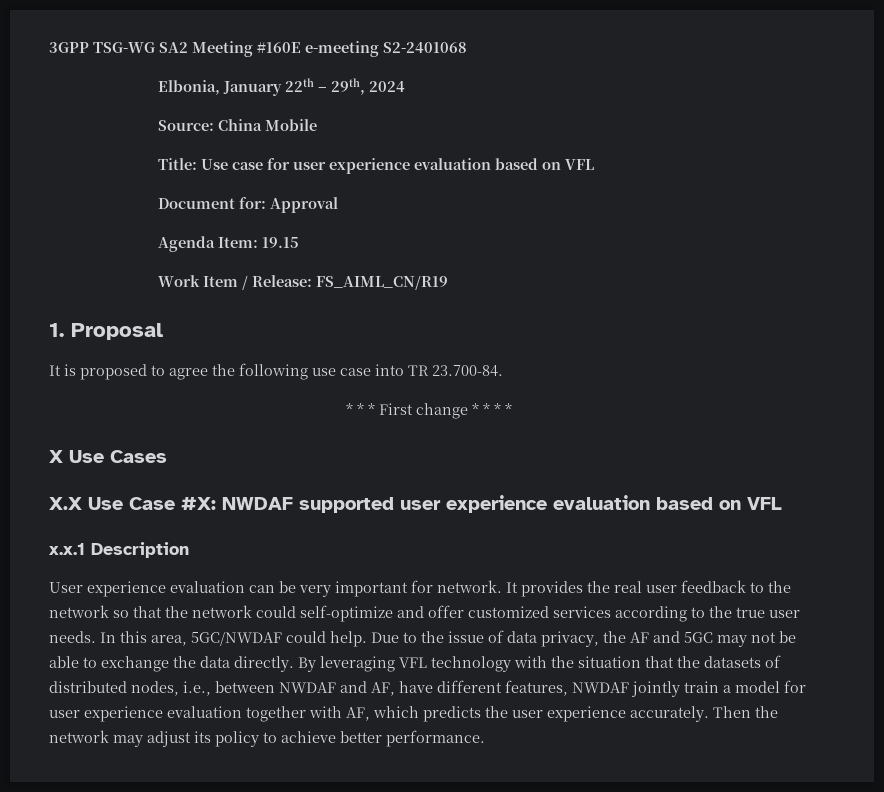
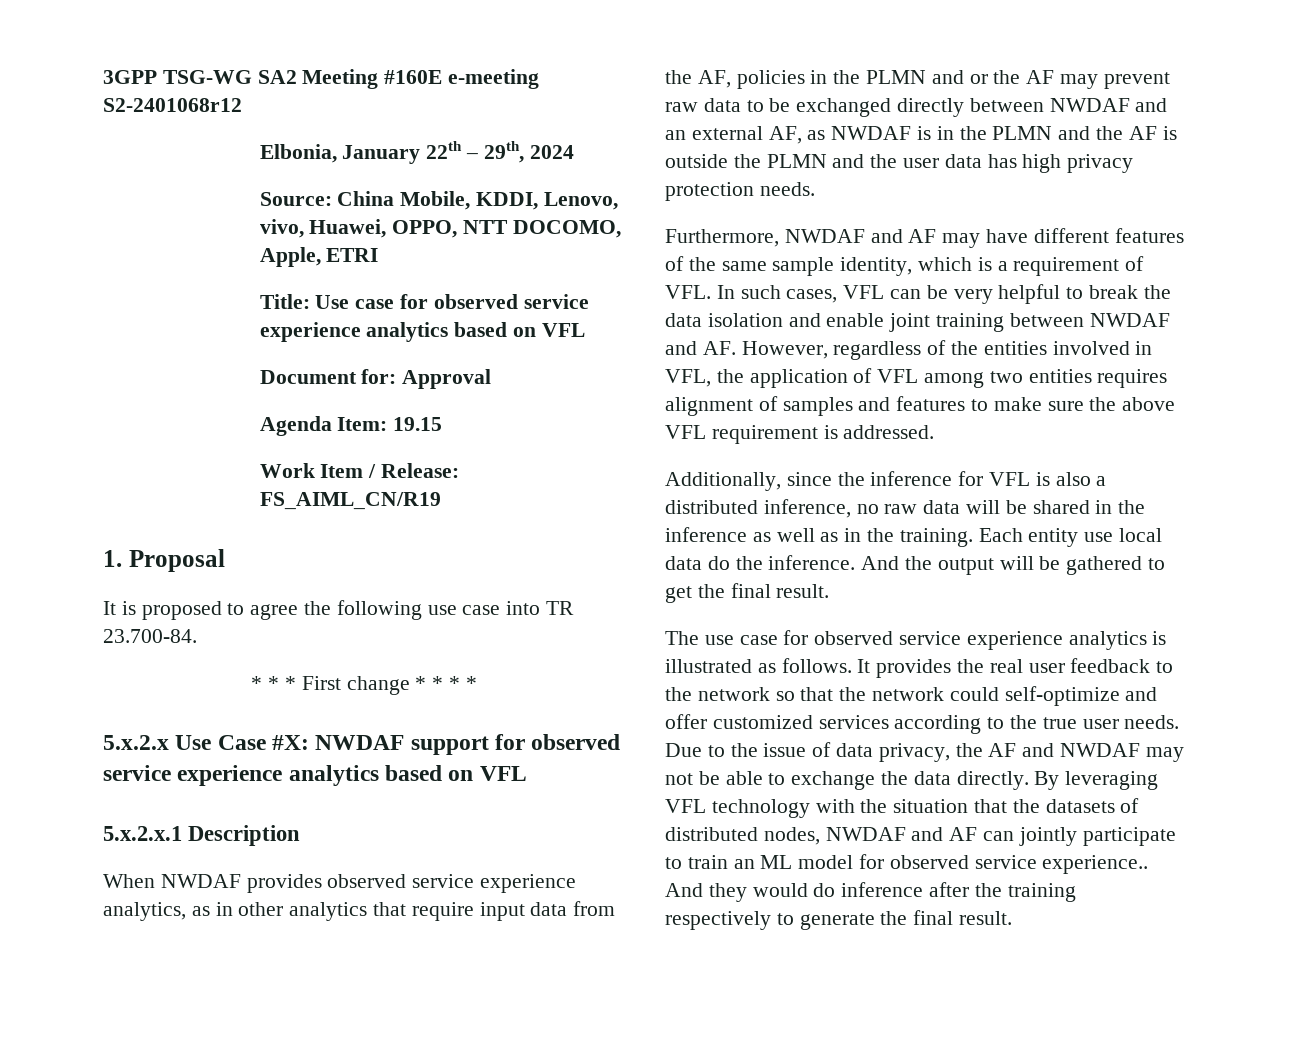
- 3GPP TSG-WG SA2 Meeting #160E e-meeting S2-2401068
+ 3GPP TSG-WG SA2 Meeting #160E e-meeting S2-2401068r12
- Source: China Mobile
+ Source: China Mobile, KDDI, Lenovo, vivo, Huawei, OPPO, NTT DOCOMO, Apple, ETRI
- Title: Use case for user experience evaluation based on VFL
+ Title: Use case for observed service experience analytics based on VFL
- X Use Cases
- X.X Use Case #X: NWDAF supported user experience evaluation based on VFL
- x.x.1 Description
+ 5.x.2.x Use Case #X: NWDAF support for observed service experience analytics based on VFL
+ 5.x.2.x.1 Description
- User experience evaluation can be very important for network.
+ When NWDAF provides observed service experience analytics, as in other analytics that require input data from the AF, policies in the PLMN and or the AF may prevent raw data to be exchanged directly between NWDAF and an external AF, as NWDAF is in the PLMN and the AF is outside the PLMN and the user data has high privacy protection needs.
+ Furthermore, NWDAF and AF may have different features of the same sample identity, which is a requirement of VFL. In such cases, VFL can be very helpful to break the data isolation and enable joint training between NWDAF and AF. However, regardless of the entities involved in VFL, the application of VFL among two entities requires alignment of samples and features to make sure the above VFL requirement is addressed.
+ Additionally, since the inference for VFL is also a distributed inference, no raw data will be shared in the inference as well as in the training. Each entity use local data do the inference. And the output will be gathered to get the final result.
+ The use case for observed service experience analytics is illustrated as follows.
- In this area, 5GC/NWDAF could help.
- Due to the issue of data privacy, the AF and 5GC may not be able to exchange the data directly.
+ Due to the issue of data privacy, the AF and NWDAF may not be able to exchange the data directly.
- By leveraging VFL technology with the situation that the datasets of distributed nodes, i.e., between NWDAF and AF, have different features, NWDAF jointly train a model for user experience evaluation together with AF, which predicts the user experience accurately. Then the network may adjust its policy to achieve better performance.
+ By leveraging VFL technology with the situation that the datasets of distributed nodes, NWDAF and AF can jointly participate to train an ML model for observed service experience.. And they would do inference after the training respectively to generate the final result.

